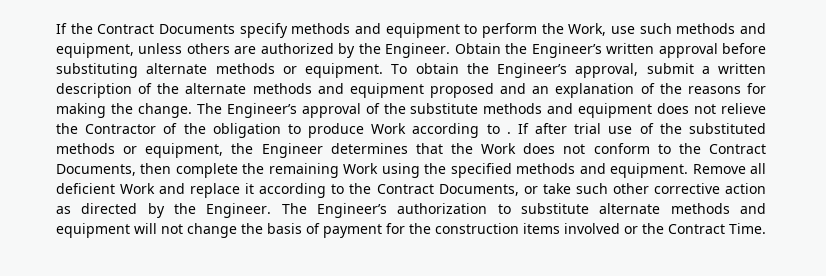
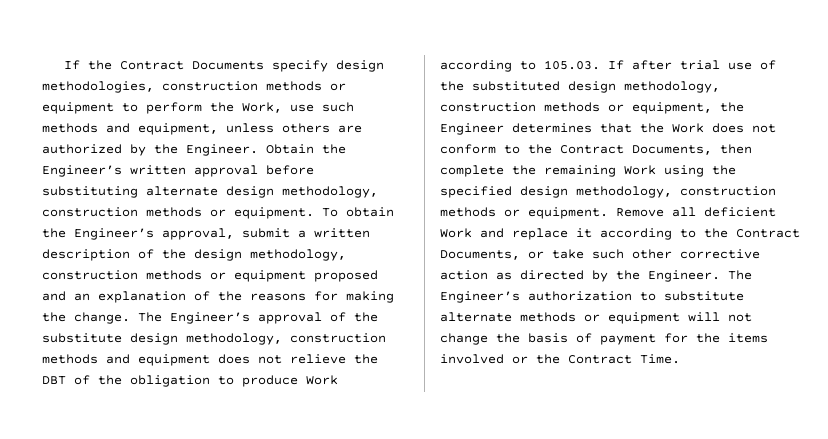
- If the Contract Documents specify methods and equipment to perform the Work, use such methods and equipment, unless others are authorized by the Engineer.
+ If the Contract Documents specify design methodologies, construction methods or equipment to perform the Work, use such methods and equipment, unless others are authorized by the Engineer.
- Obtain the Engineer’s written approval before substituting alternate methods or equipment.
+ Obtain the Engineer’s written approval before substituting alternate design methodology, construction methods or equipment.
- To obtain the Engineer’s approval, submit a written description of the alternate methods and equipment proposed and an explanation of the reasons for making the change.
+ To obtain the Engineer’s approval, submit a written description of the design methodology, construction methods or equipment proposed and an explanation of the reasons for making the change.
- The Engineer’s approval of the substitute methods and equipment does not relieve the Contractor of the obligation to produce Work according to . If after trial use of the substituted methods or equipment, the Engineer determines that the Work does not conform to the Contract Documents, then complete the remaining Work using the specified methods and equipment.
+ The Engineer’s approval of the substitute design methodology, construction methods and equipment does not relieve the DBT of the obligation to produce Work according to 105.03. If after trial use of the substituted design methodology, construction methods or equipment, the Engineer determines that the Work does not conform to the Contract Documents, then complete the remaining Work using the specified design methodology, construction methods or equipment.
- The Engineer’s authorization to substitute alternate methods and equipment will not change the basis of payment for the construction items involved or the Contract Time.
+ The Engineer’s authorization to substitute alternate methods or equipment will not change the basis of payment for the items involved or the Contract Time.

